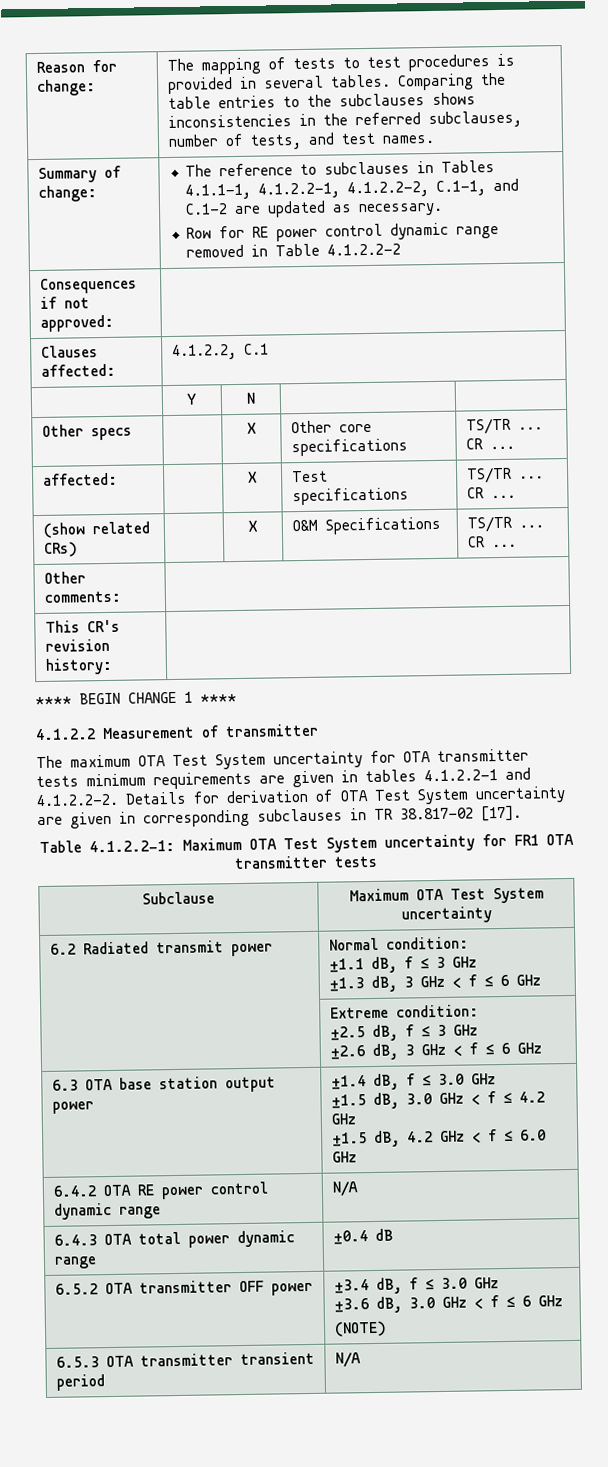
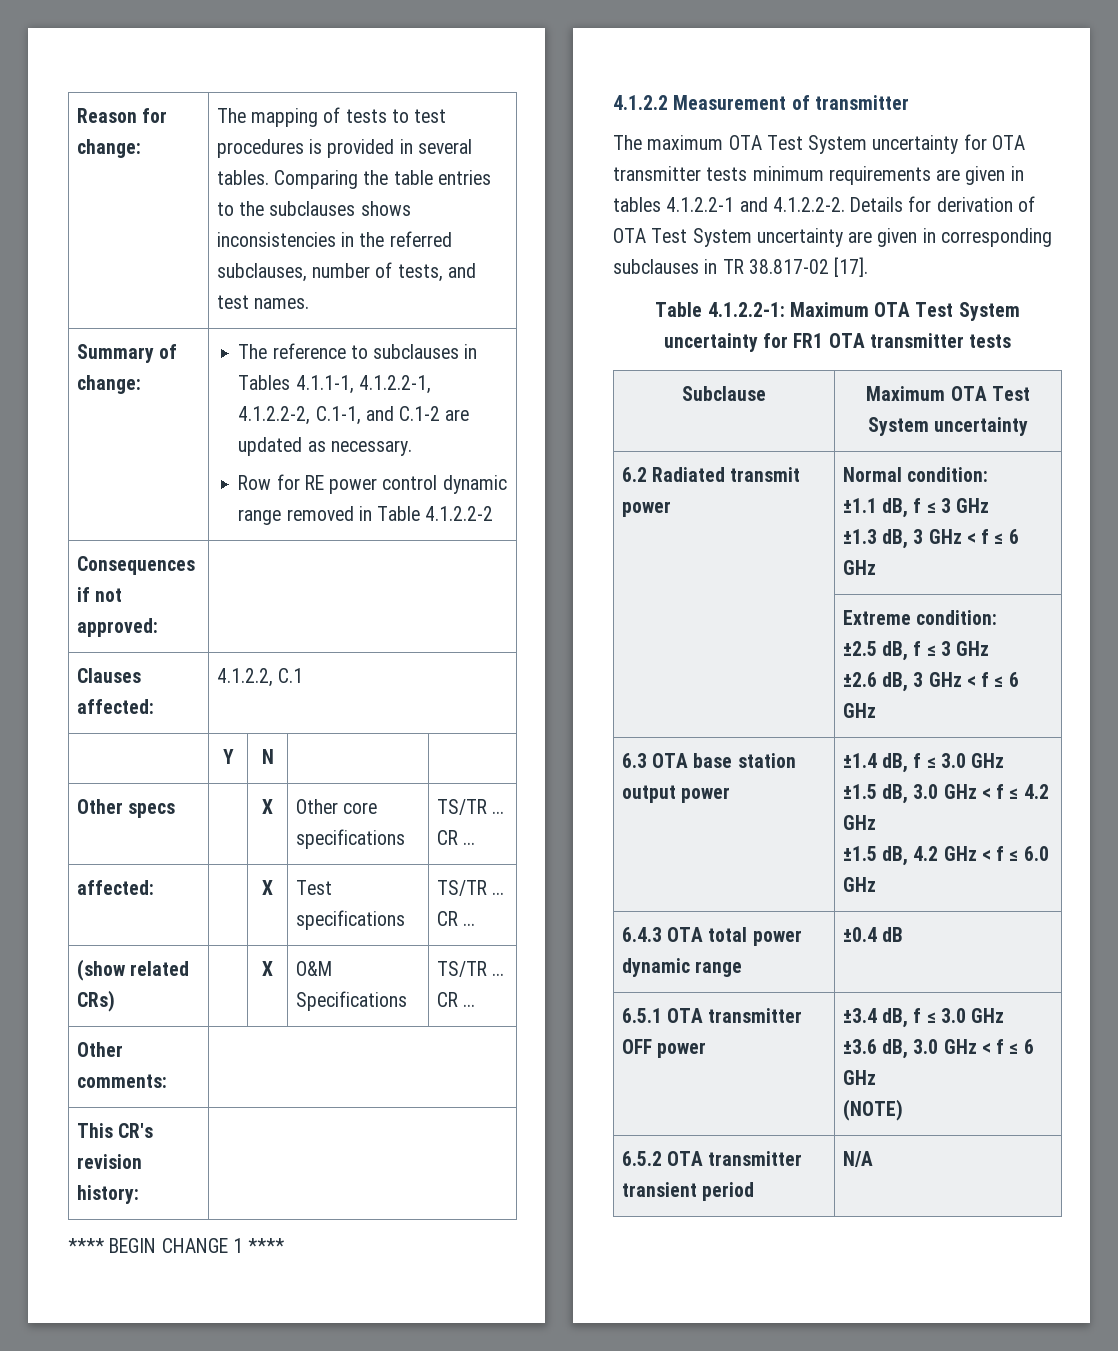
- 6.4.2 OTA RE power control dynamic range | N/A
- 6.5.2 OTA transmitter OFF power | ±3.4 dB, f ≤ 3.0 GHz
+ 6.5.1 OTA transmitter OFF power | ±3.4 dB, f ≤ 3.0 GHz
- 6.5.3 OTA transmitter transient period | N/A
+ 6.5.2 OTA transmitter transient period | N/A

